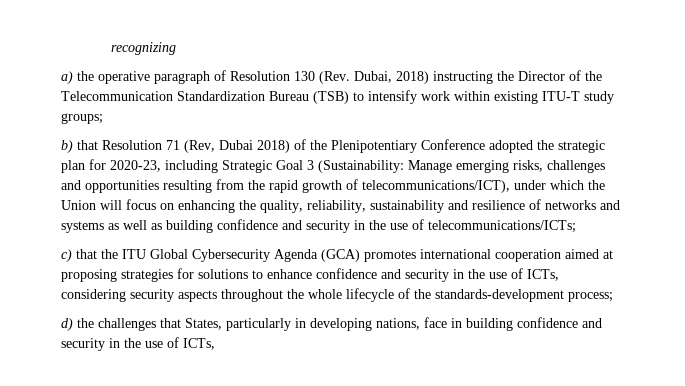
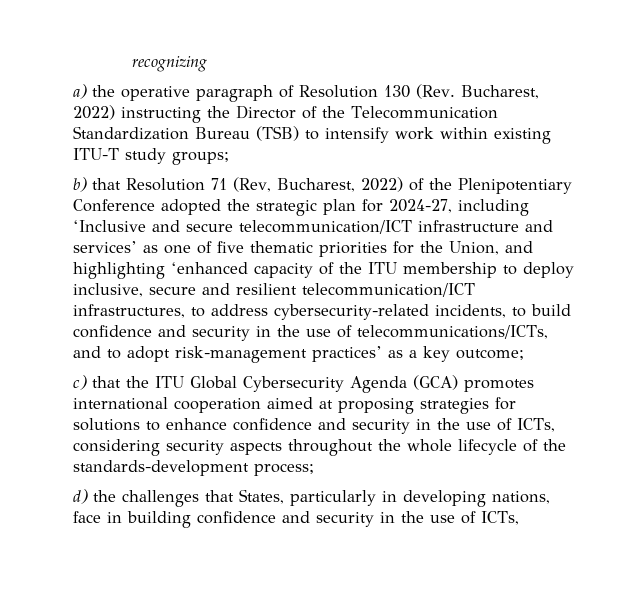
- a) the operative paragraph of Resolution 130 (Rev. Dubai, 2018) instructing the Director of the Telecommunication Standardization Bureau (TSB) to intensify work within existing ITU-T study groups;
+ a) the operative paragraph of Resolution 130 (Rev. Bucharest, 2022) instructing the Director of the Telecommunication Standardization Bureau (TSB) to intensify work within existing ITU-T study groups;
- b) that Resolution 71 (Rev, Dubai 2018) of the Plenipotentiary Conference adopted the strategic plan for 2020-23, including Strategic Goal 3 (Sustainability: Manage emerging risks, challenges and opportunities resulting from the rapid growth of telecommunications/ICT), under which the Union will focus on enhancing the quality, reliability, sustainability and resilience of networks and systems as well as building confidence and security in the use of telecommunications/ICTs;
+ b) that Resolution 71 (Rev, Bucharest, 2022) of the Plenipotentiary Conference adopted the strategic plan for 2024-27, including ‘Inclusive and secure telecommunication/ICT infrastructure and services’ as one of five thematic priorities for the Union, and highlighting ‘enhanced capacity of the ITU membership to deploy inclusive, secure and resilient telecommunication/ICT infrastructures, to address cybersecurity-related incidents, to build confidence and security in the use of telecommunications/ICTs, and to adopt risk-management practices’ as a key outcome;

